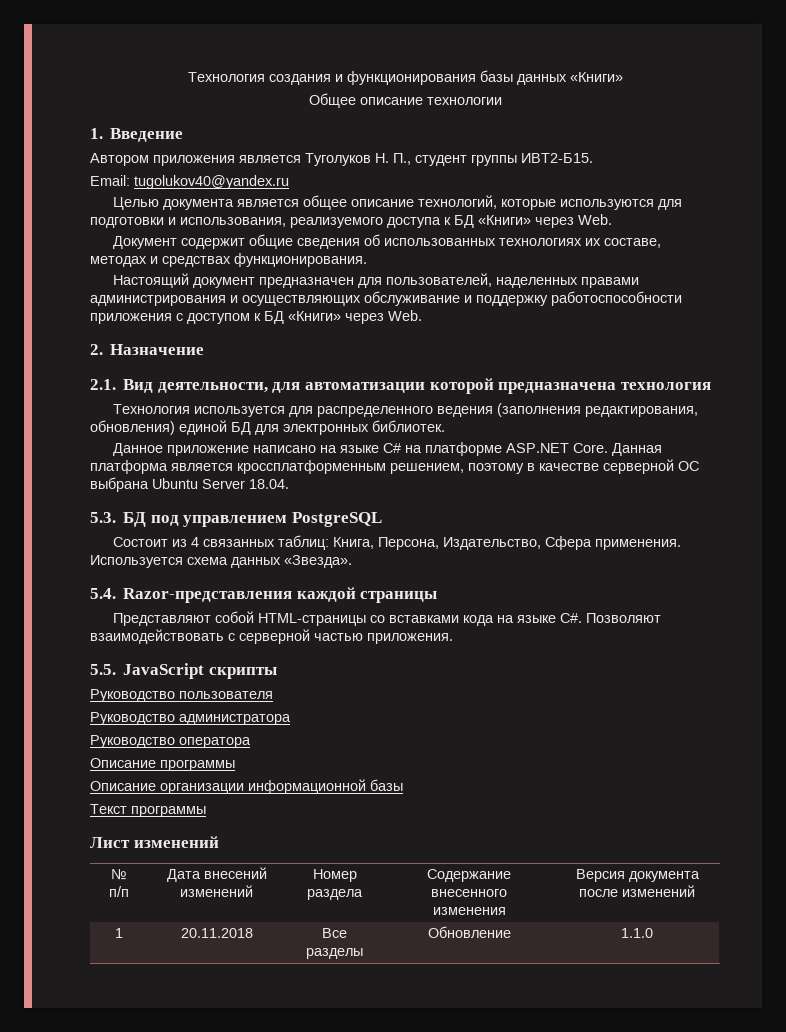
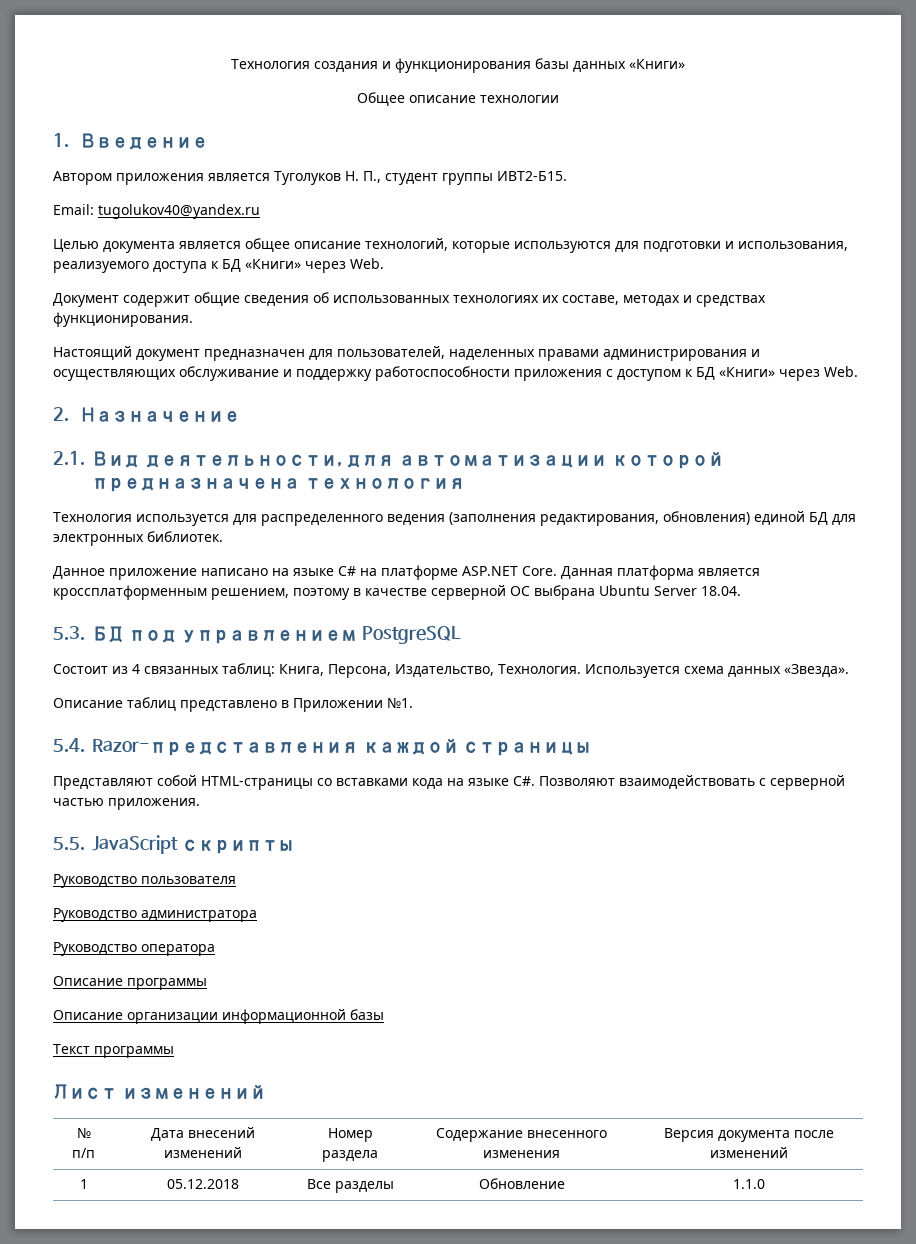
- Состоит из 4 связанных таблиц: Книга, Персона, Издательство, Сфера применения.
+ Состоит из 4 связанных таблиц: Книга, Персона, Издательство, Технология.
+ Описание таблиц представлено в Приложении №1.
- 1 | 20.11.2018 | Все разделы | Обновление | 1.1.0
+ 1 | 05.12.2018 | Все разделы | Обновление | 1.1.0

